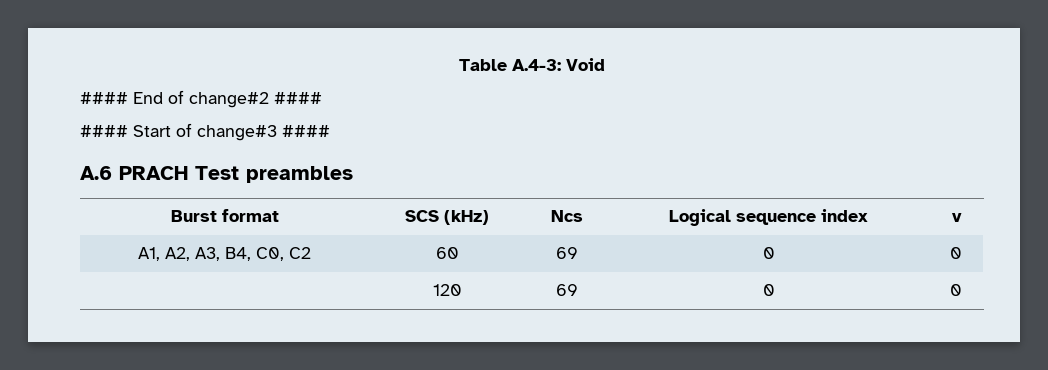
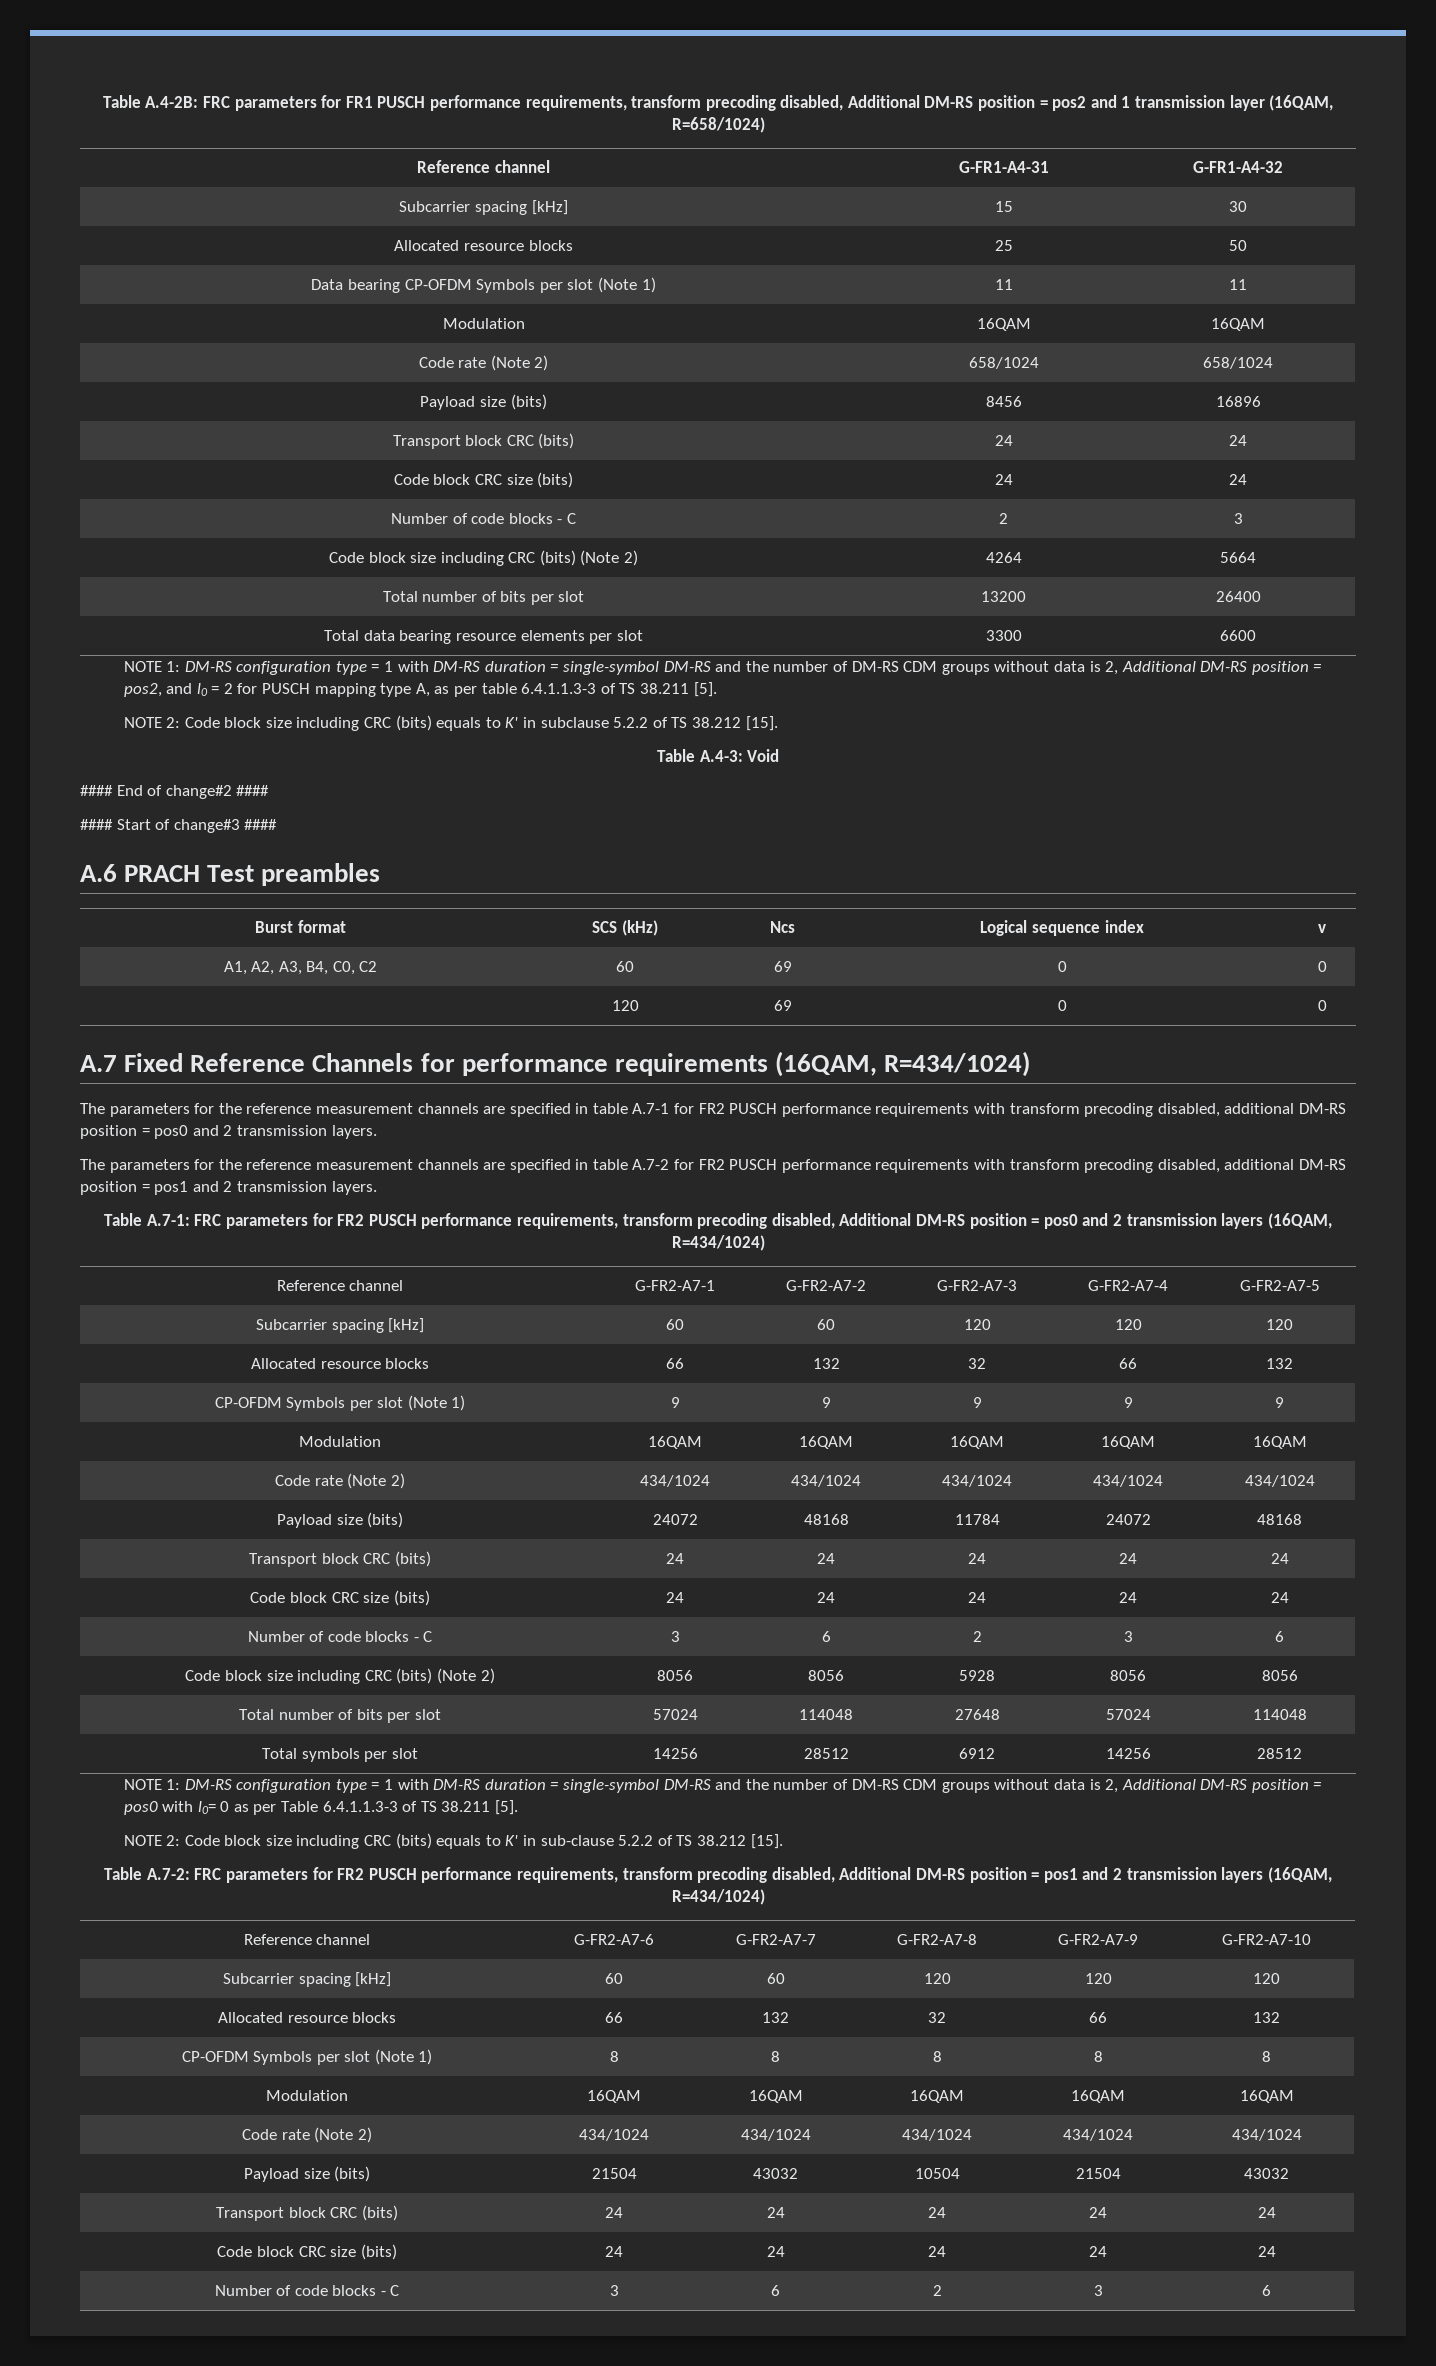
+ Table A.4-2B: FRC parameters for FR1 PUSCH performance requirements, transform precoding disabled, Additional DM-RS position = pos2 and 1 transmission layer (16QAM, R=658/1024)
+ Reference channel | G-FR1-A4-31 | G-FR1-A4-32
+ Subcarrier spacing [kHz] | 15 | 30
+ Allocated resource blocks | 25 | 50
+ Data bearing CP-OFDM Symbols per slot (Note 1) | 11 | 11
+ Modulation | 16QAM | 16QAM
+ Code rate (Note 2) | 658/1024 | 658/1024
+ Payload size (bits) | 8456 | 16896
+ Transport block CRC (bits) | 24 | 24
+ Code block CRC size (bits) | 24 | 24
+ Number of code blocks - C | 2 | 3
+ Code block size including CRC (bits) (Note 2) | 4264 | 5664
+ Total number of bits per slot | 13200 | 26400
+ Total data bearing resource elements per slot | 3300 | 6600
+ NOTE 1: DM-RS configuration type = 1 with DM-RS duration = single-symbol DM-RS and the number of DM-RS CDM groups without data is 2, Additional DM-RS position = pos2, and l0 = 2 for PUSCH mapping type A, as per table 6.4.1.1.3-3 of TS 38.211 [5].
+ NOTE 2: Code block size including CRC (bits) equals to K' in subclause 5.2.2 of TS 38.212 [15].
+ A.7 Fixed Reference Channels for performance requirements (16QAM, R=434/1024)
+ The parameters for the reference measurement channels are specified in table A.7-1 for FR2 PUSCH performance requirements with transform precoding disabled, additional DM-RS position = pos0 and 2 transmission layers.
+ The parameters for the reference measurement channels are specified in table A.7-2 for FR2 PUSCH performance requirements with transform precoding disabled, additional DM-RS position = pos1 and 2 transmission layers.
+ Table A.7-1: FRC parameters for FR2 PUSCH performance requirements, transform precoding disabled, Additional DM-RS position = pos0 and 2 transmission layers (16QAM, R=434/1024)
+ Reference channel | G-FR2-A7-1 | G-FR2-A7-2 | G-FR2-A7-3 | G-FR2-A7-4 | G-FR2-A7-5
+ Subcarrier spacing [kHz] | 60 | 60 | 120 | 120 | 120
+ Allocated resource blocks | 66 | 132 | 32 | 66 | 132
+ CP-OFDM Symbols per slot (Note 1) | 9 | 9 | 9 | 9 | 9
+ Modulation | 16QAM | 16QAM | 16QAM | 16QAM | 16QAM
+ Code rate (Note 2) | 434/1024 | 434/1024 | 434/1024 | 434/1024 | 434/1024
+ Payload size (bits) | 24072 | 48168 | 11784 | 24072 | 48168
+ Transport block CRC (bits) | 24 | 24 | 24 | 24 | 24
+ Code block CRC size (bits) | 24 | 24 | 24 | 24 | 24
+ Number of code blocks - C | 3 | 6 | 2 | 3 | 6
+ Code block size including CRC (bits) (Note 2) | 8056 | 8056 | 5928 | 8056 | 8056
+ Total number of bits per slot | 57024 | 114048 | 27648 | 57024 | 114048
+ Total symbols per slot | 14256 | 28512 | 6912 | 14256 | 28512
+ NOTE 1: DM-RS configuration type = 1 with DM-RS duration = single-symbol DM-RS and the number of DM-RS CDM groups without data is 2, Additional DM-RS position = pos0 with l0= 0 as per Table 6.4.1.1.3-3 of TS 38.211 [5].
+ NOTE 2: Code block size including CRC (bits) equals to K' in sub-clause 5.2.2 of TS 38.212 [15].
+ Table A.7-2: FRC parameters for FR2 PUSCH performance requirements, transform precoding disabled, Additional DM-RS position = pos1 and 2 transmission layers (16QAM, R=434/1024)
+ Reference channel | G-FR2-A7-6 | G-FR2-A7-7 | G-FR2-A7-8 | G-FR2-A7-9 | G-FR2-A7-10
+ Subcarrier spacing [kHz] | 60 | 60 | 120 | 120 | 120
+ Allocated resource blocks | 66 | 132 | 32 | 66 | 132
+ CP-OFDM Symbols per slot (Note 1) | 8 | 8 | 8 | 8 | 8
+ Modulation | 16QAM | 16QAM | 16QAM | 16QAM | 16QAM
+ Code rate (Note 2) | 434/1024 | 434/1024 | 434/1024 | 434/1024 | 434/1024
+ Payload size (bits) | 21504 | 43032 | 10504 | 21504 | 43032
+ Transport block CRC (bits) | 24 | 24 | 24 | 24 | 24
+ Code block CRC size (bits) | 24 | 24 | 24 | 24 | 24
+ Number of code blocks - C | 3 | 6 | 2 | 3 | 6

